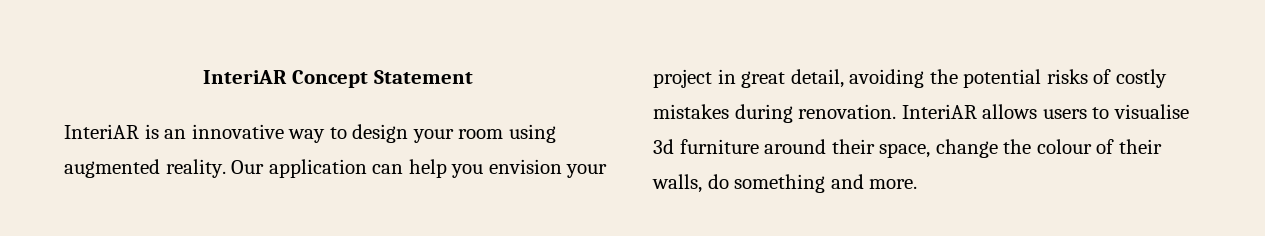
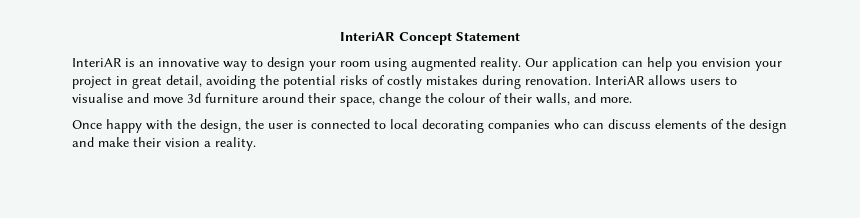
- InteriAR allows users to visualise 3d furniture around their space, change the colour of their walls, do something and more.
+ InteriAR allows users to visualise and move 3d furniture around their space, change the colour of their walls, and more.
+ Once happy with the design, the user is connected to local decorating companies who can discuss elements of the design and make their vision a reality.

